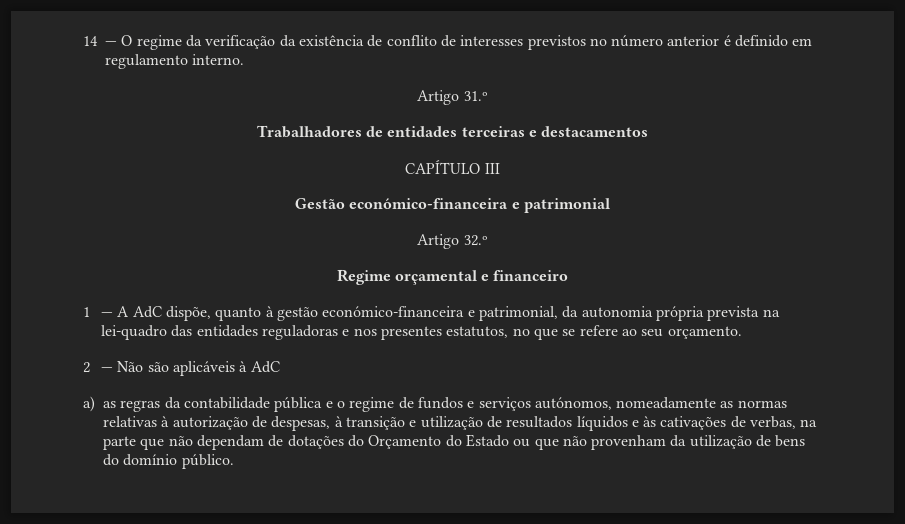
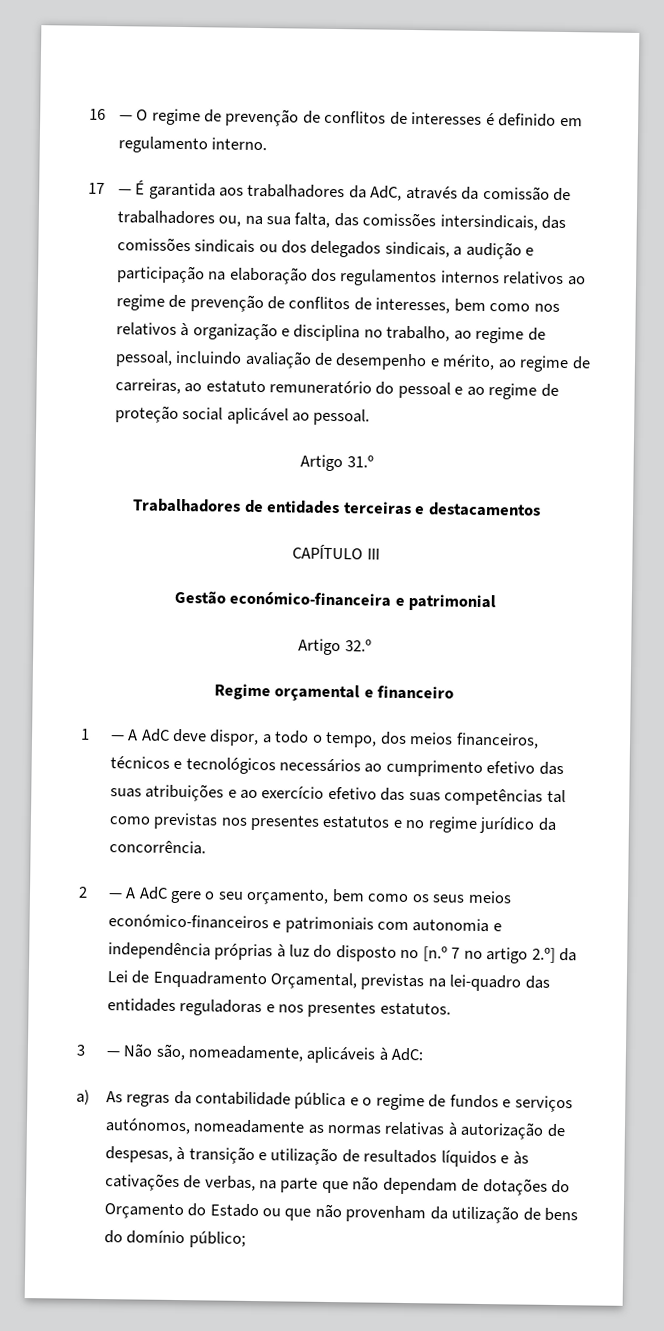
- 14 — O regime da verificação da existência de conflito de interesses previstos no número anterior é definido em regulamento interno.
+ 16 — O regime de prevenção de conflitos de interesses é definido em regulamento interno.
+ 17 — É garantida aos trabalhadores da AdC, através da comissão de trabalhadores ou, na sua falta, das comissões intersindicais, das comissões sindicais ou dos delegados sindicais, a audição e participação na elaboração dos regulamentos internos relativos ao regime de prevenção de conflitos de interesses, bem como nos relativos à organização e disciplina no trabalho, ao regime de pessoal, incluindo avaliação de desempenho e mérito, ao regime de carreiras, ao estatuto remuneratório do pessoal e ao regime de proteção social aplicável ao pessoal.
- 1 — A AdC dispõe, quanto à gestão económico-financeira e patrimonial, da autonomia própria prevista na lei-quadro das entidades reguladoras e nos presentes estatutos, no que se refere ao seu orçamento.
- 2 — Não são aplicáveis à AdC
+ 1 — A AdC deve dispor, a todo o tempo, dos meios financeiros, técnicos e tecnológicos necessários ao cumprimento efetivo das suas atribuições e ao exercício efetivo das suas competências tal como previstas nos presentes estatutos e no regime jurídico da concorrência.
+ 2 — A AdC gere o seu orçamento, bem como os seus meios económico-financeiros e patrimoniais com autonomia e independência próprias à luz do disposto no [n.º 7 no artigo 2.º] da Lei de Enquadramento Orçamental, previstas na lei-quadro das entidades reguladoras e nos presentes estatutos.
+ 3 — Não são, nomeadamente, aplicáveis à AdC:
- a) as regras da contabilidade pública e o regime de fundos e serviços autónomos, nomeadamente as normas relativas à autorização de despesas, à transição e utilização de resultados líquidos e às cativações de verbas, na parte que não dependam de dotações do Orçamento do Estado ou que não provenham da utilização de bens do domínio público.
+ a) As regras da contabilidade pública e o regime de fundos e serviços autónomos, nomeadamente as normas relativas à autorização de despesas, à transição e utilização de resultados líquidos e às cativações de verbas, na parte que não dependam de dotações do Orçamento do Estado ou que não provenham da utilização de bens do domínio público;

